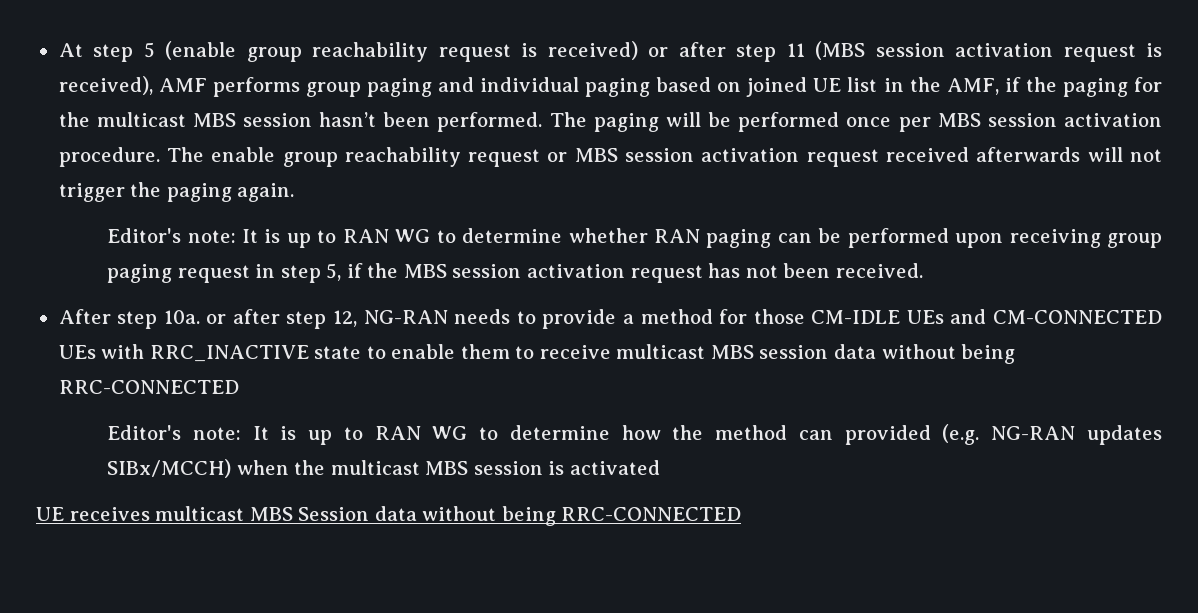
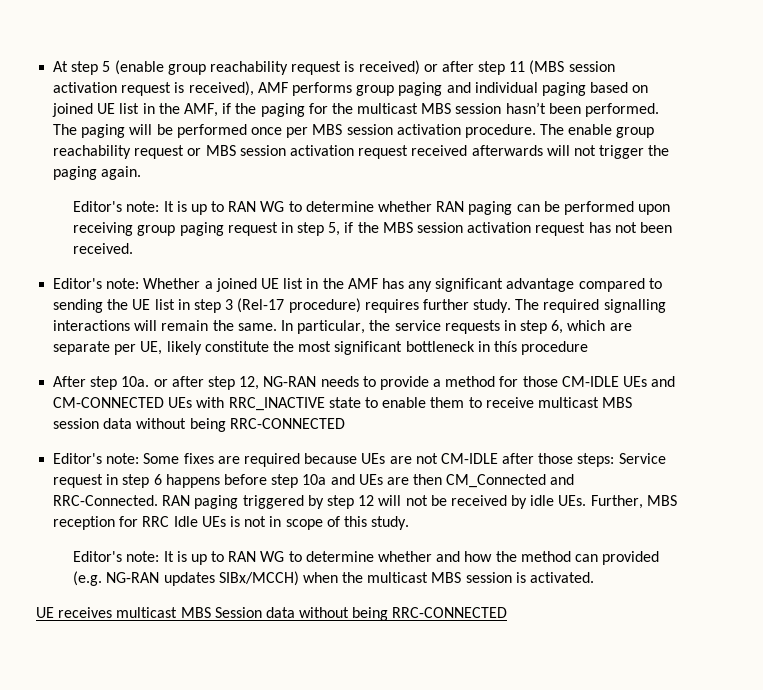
+ Editor's note: Whether a joined UE list in the AMF has any significant advantage compared to sending the UE list in step 3 (Rel-17 procedure) requires further study. The required signalling interactions will remain the same. In particular, the service requests in step 6, which are separate per UE, likely constitute the most significant bottleneck in thís procedure
+ Editor's note: Some fixes are required because UEs are not CM-IDLE after those steps: Service request in step 6 happens before step 10a and UEs are then CM_Connected and RRC-Connected. RAN paging triggered by step 12 will not be received by idle UEs. Further, MBS reception for RRC Idle UEs is not in scope of this study.
- Editor's note: It is up to RAN WG to determine how the method can provided (e.g. NG-RAN updates SIBx/MCCH) when the multicast MBS session is activated
+ Editor's note: It is up to RAN WG to determine whether and how the method can provided (e.g. NG-RAN updates SIBx/MCCH) when the multicast MBS session is activated.

